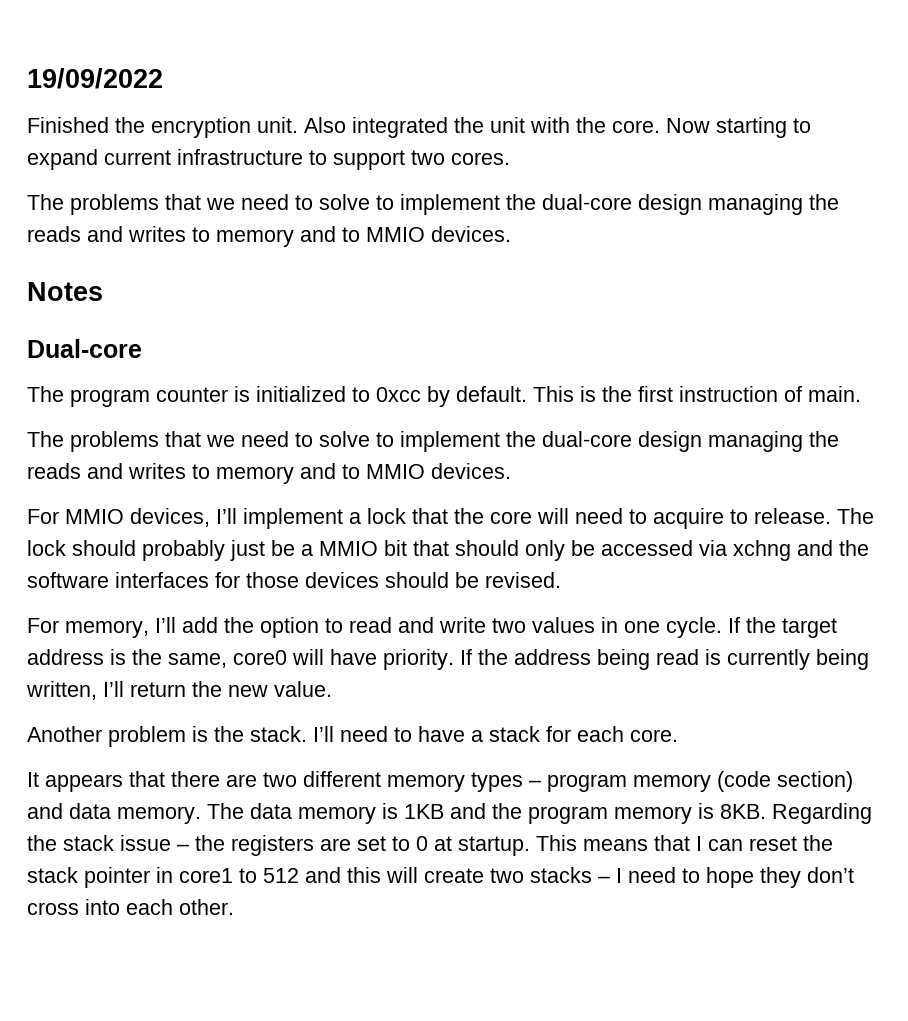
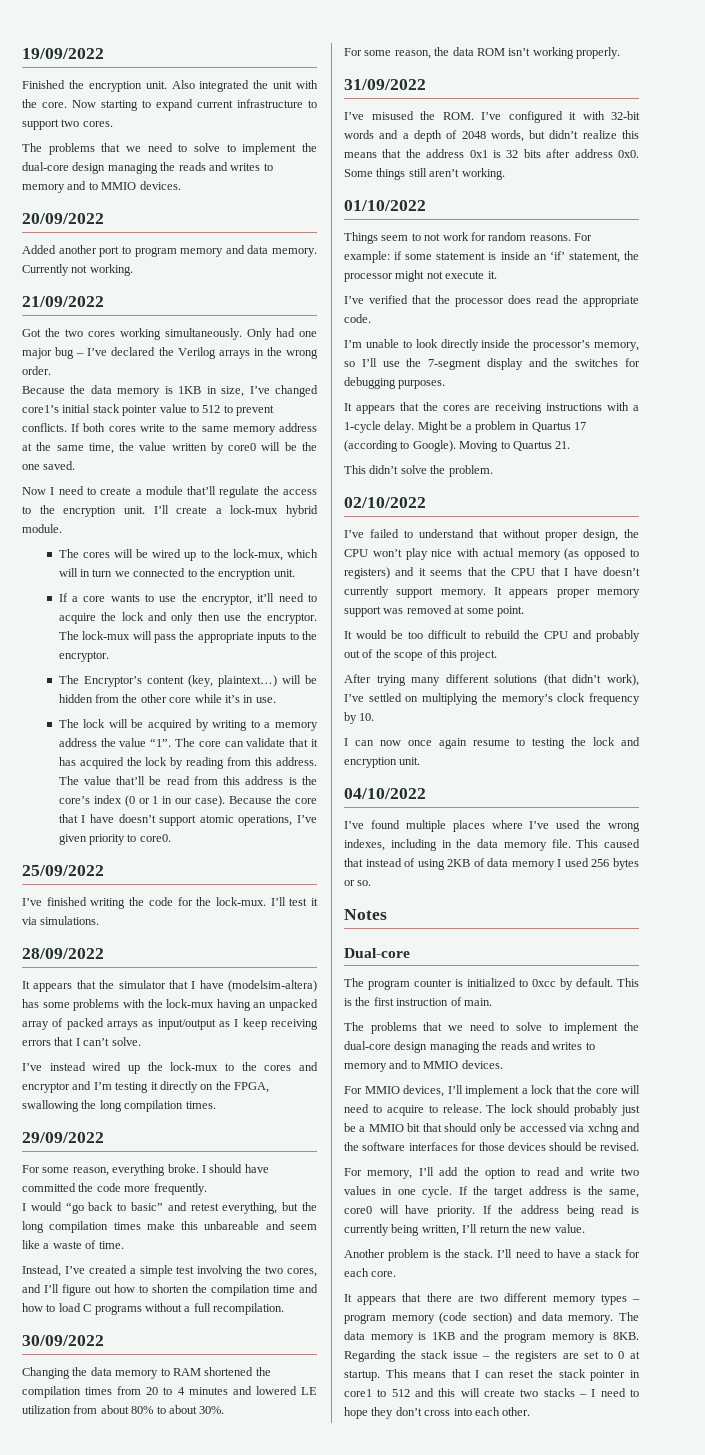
+ 20/09/2022
+ Added another port to program memory and data memory. Currently not working.
+ 21/09/2022
+ Got the two cores working simultaneously. Only had one major bug – I’ve declared the Verilog arrays in the wrong order.
+ Because the data memory is 1KB in size, I’ve changed core1’s initial stack pointer value to 512 to prevent conflicts. If both cores write to the same memory address at the same time, the value written by core0 will be the one saved.
+ Now I need to create a module that’ll regulate the access to the encryption unit. I’ll create a lock-mux hybrid module.
+ The cores will be wired up to the lock-mux, which will in turn we connected to the encryption unit.
+ If a core wants to use the encryptor, it’ll need to acquire the lock and only then use the encryptor. The lock-mux will pass the appropriate inputs to the encryptor.
+ The Encryptor’s content (key, plaintext…) will be hidden from the other core while it’s in use.
+ The lock will be acquired by writing to a memory address the value “1”. The core can validate that it has acquired the lock by reading from this address. The value that’ll be read from this address is the core’s index (0 or 1 in our case). Because the core that I have doesn’t support atomic operations, I’ve given priority to core0.
+ 25/09/2022
+ I’ve finished writing the code for the lock-mux. I’ll test it via simulations.
+ 28/09/2022
+ It appears that the simulator that I have (modelsim-altera) has some problems with the lock-mux having an unpacked array of packed arrays as input/output as I keep receiving errors that I can’t solve.
+ I’ve instead wired up the lock-mux to the cores and encryptor and I’m testing it directly on the FPGA, swallowing the long compilation times.
+ 29/09/2022
+ For some reason, everything broke. I should have committed the code more frequently.
+ I would “go back to basic” and retest everything, but the long compilation times make this unbareable and seem like a waste of time.
+ Instead, I’ve created a simple test involving the two cores, and I’ll figure out how to shorten the compilation time and how to load C programs without a full recompilation.
+ 30/09/2022
+ Changing the data memory to RAM shortened the compilation times from 20 to 4 minutes and lowered LE utilization from about 80% to about 30%.
+ For some reason, the data ROM isn’t working properly.
+ 31/09/2022
+ I’ve misused the ROM. I’ve configured it with 32-bit words and a depth of 2048 words, but didn’t realize this means that the address 0x1 is 32 bits after address 0x0. Some things still aren’t working.
+ 01/10/2022
+ Things seem to not work for random reasons. For example: if some statement is inside an ‘if’ statement, the processor might not execute it.
+ I’ve verified that the processor does read the appropriate code.
+ I’m unable to look directly inside the processor’s memory, so I’ll use the 7-segment display and the switches for debugging purposes.
+ It appears that the cores are receiving instructions with a 1-cycle delay. Might be a problem in Quartus 17 (according to Google). Moving to Quartus 21.
+ This didn’t solve the problem.
+ 02/10/2022
+ I’ve failed to understand that without proper design, the CPU won’t play nice with actual memory (as opposed to registers) and it seems that the CPU that I have doesn’t currently support memory. It appears proper memory support was removed at some point.
+ It would be too difficult to rebuild the CPU and probably out of the scope of this project.
+ After trying many different solutions (that didn’t work), I’ve settled on multiplying the memory’s clock frequency by 10.
+ I can now once again resume to testing the lock and encryption unit.
+ 04/10/2022
+ I’ve found multiple places where I’ve used the wrong indexes, including in the data memory file. This caused that instead of using 2KB of data memory I used 256 bytes or so.

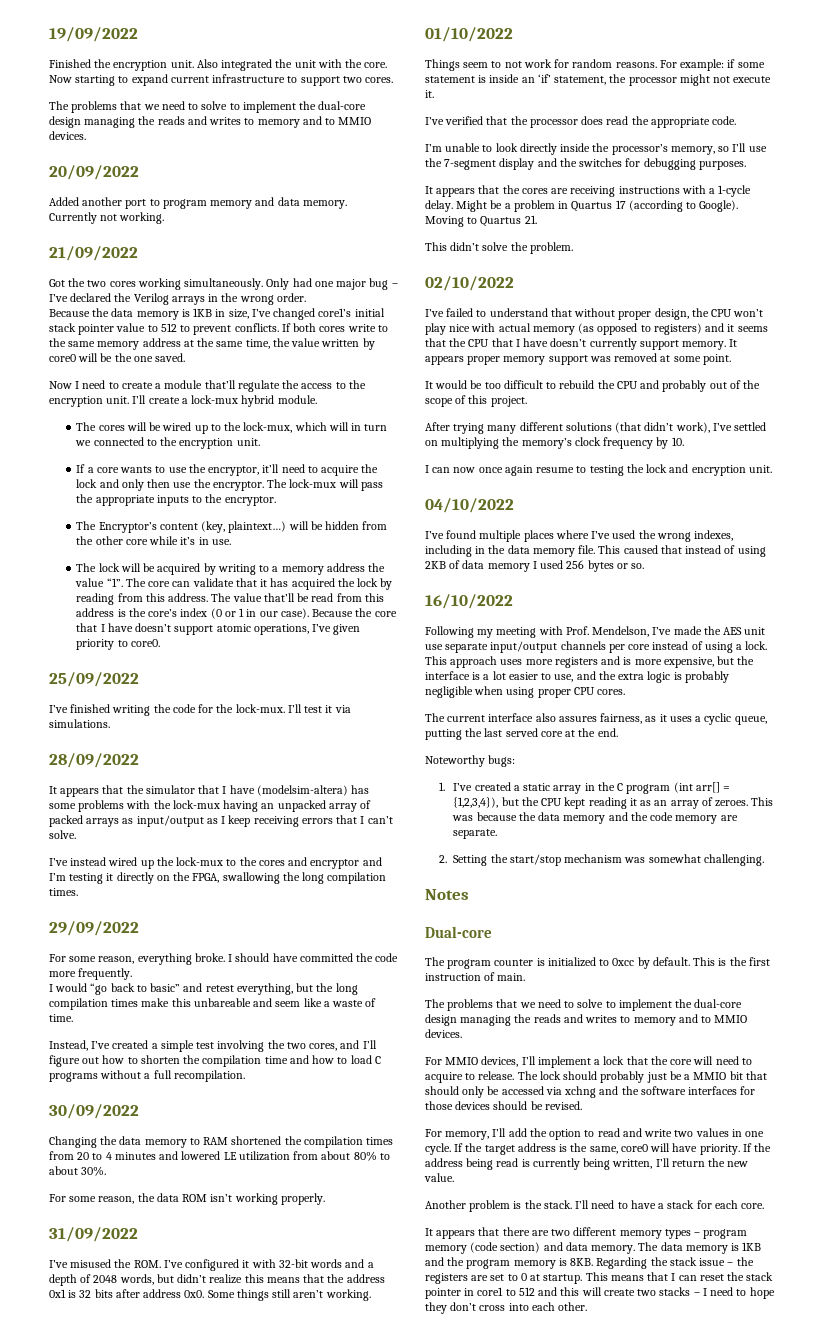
+ 16/10/2022
+ Following my meeting with Prof. Mendelson, I’ve made the AES unit use separate input/output channels per core instead of using a lock. This approach uses more registers and is more expensive, but the interface is a lot easier to use, and the extra logic is probably negligible when using proper CPU cores.
+ The current interface also assures fairness, as it uses a cyclic queue, putting the last served core at the end.
+ Noteworthy bugs:
+ 1. I’ve created a static array in the C program (int arr[] = {1,2,3,4}), but the CPU kept reading it as an array of zeroes. This was because the data memory and the code memory are separate.
+ 2. Setting the start/stop mechanism was somewhat challenging.

